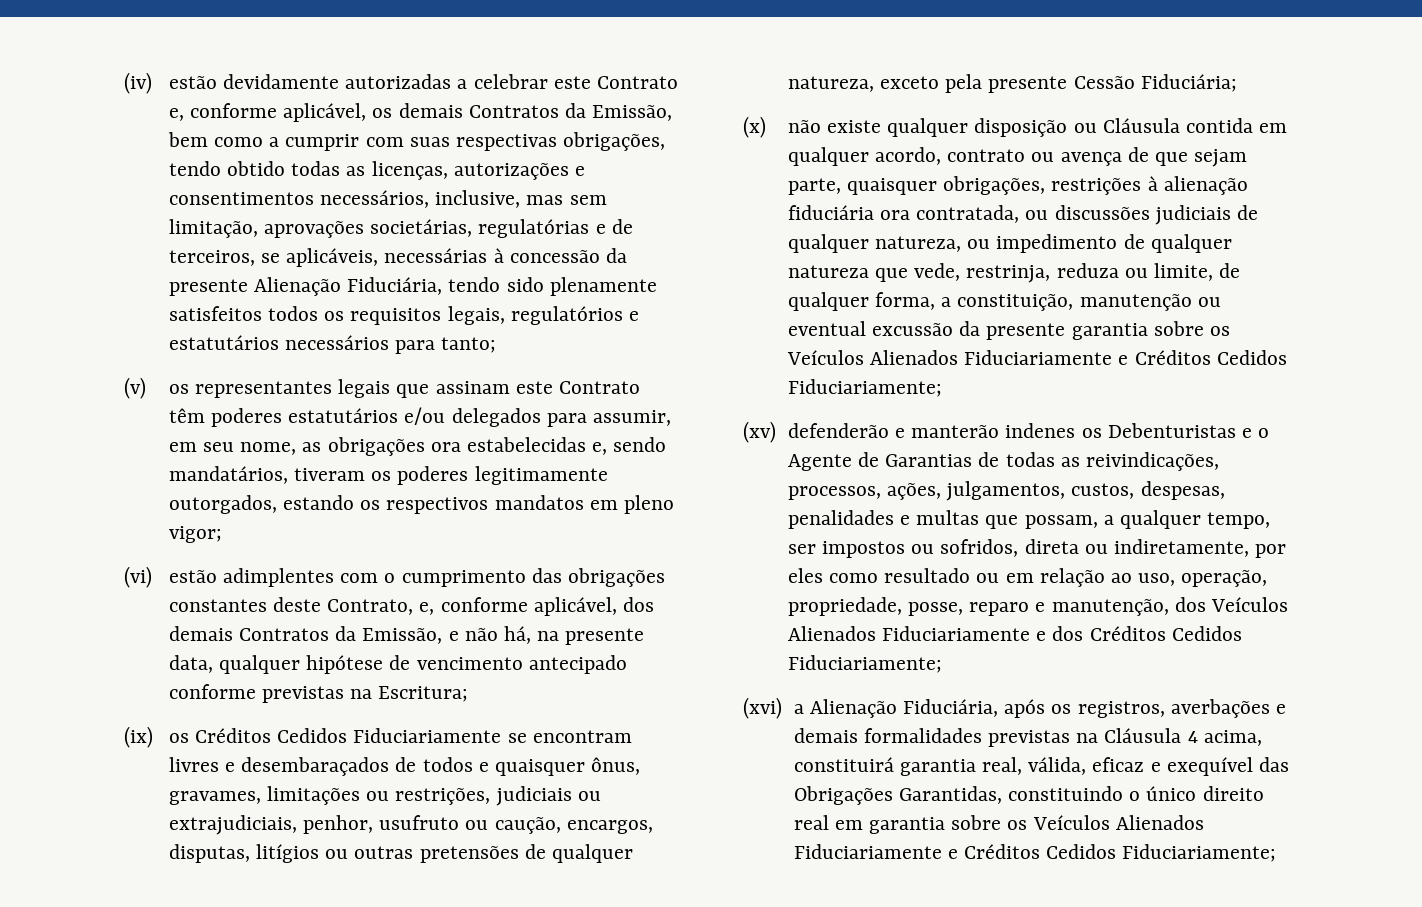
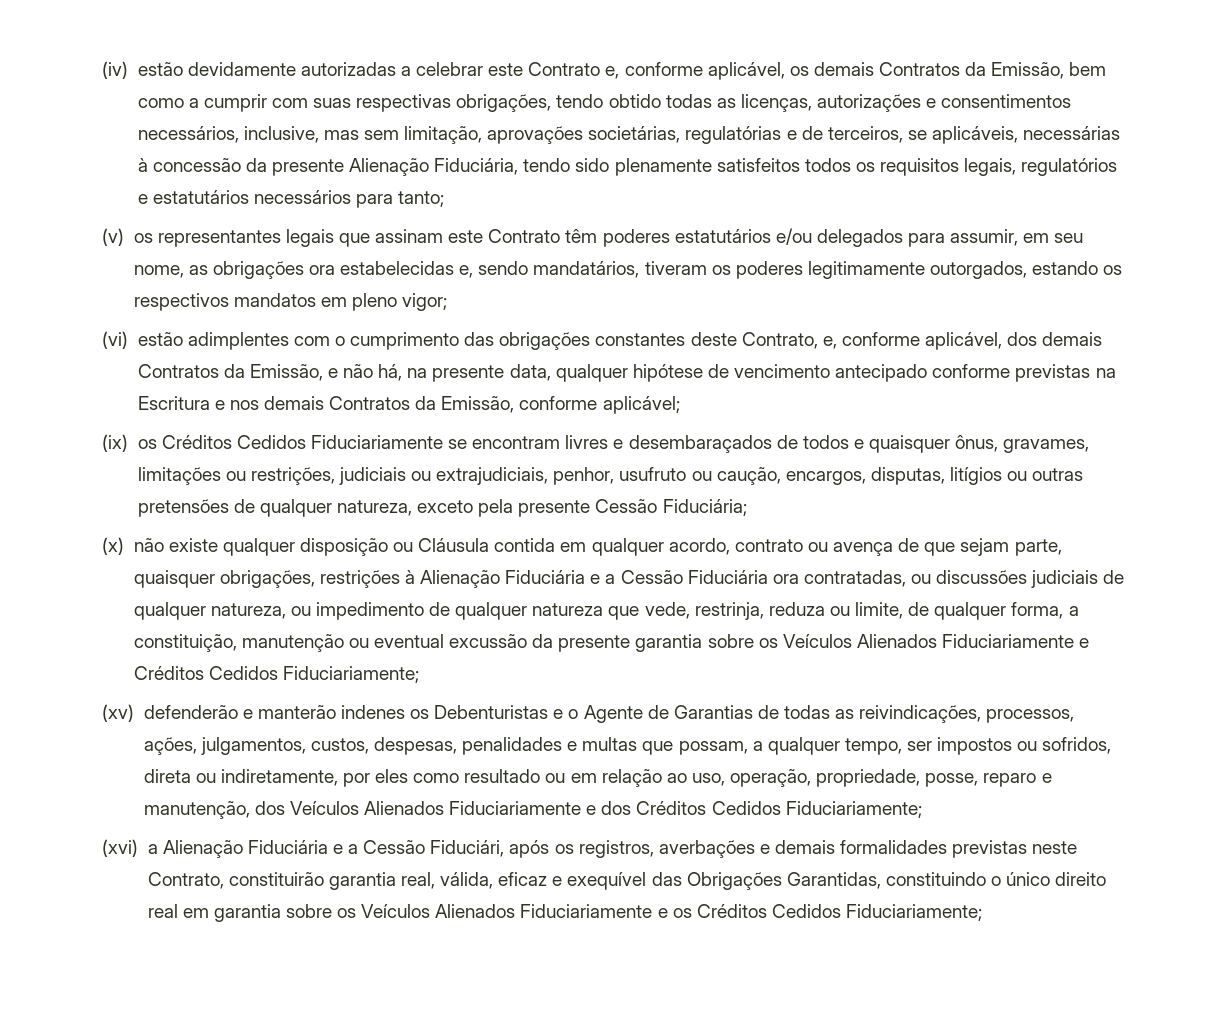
- (vi) estão adimplentes com o cumprimento das obrigações constantes deste Contrato, e, conforme aplicável, dos demais Contratos da Emissão, e não há, na presente data, qualquer hipótese de vencimento antecipado conforme previstas na Escritura;
+ (vi) estão adimplentes com o cumprimento das obrigações constantes deste Contrato, e, conforme aplicável, dos demais Contratos da Emissão, e não há, na presente data, qualquer hipótese de vencimento antecipado conforme previstas na Escritura e nos demais Contratos da Emissão, conforme aplicável;
- (x) não existe qualquer disposição ou Cláusula contida em qualquer acordo, contrato ou avença de que sejam parte, quaisquer obrigações, restrições à alienação fiduciária ora contratada, ou discussões judiciais de qualquer natureza, ou impedimento de qualquer natureza que vede, restrinja, reduza ou limite, de qualquer forma, a constituição, manutenção ou eventual excussão da presente garantia sobre os Veículos Alienados Fiduciariamente e Créditos Cedidos Fiduciariamente;
+ (x) não existe qualquer disposição ou Cláusula contida em qualquer acordo, contrato ou avença de que sejam parte, quaisquer obrigações, restrições à Alienação Fiduciária e a Cessão Fiduciária ora contratadas, ou discussões judiciais de qualquer natureza, ou impedimento de qualquer natureza que vede, restrinja, reduza ou limite, de qualquer forma, a constituição, manutenção ou eventual excussão da presente garantia sobre os Veículos Alienados Fiduciariamente e Créditos Cedidos Fiduciariamente;
- (xvi) a Alienação Fiduciária, após os registros, averbações e demais formalidades previstas na Cláusula 4 acima, constituirá garantia real, válida, eficaz e exequível das Obrigações Garantidas, constituindo o único direito real em garantia sobre os Veículos Alienados Fiduciariamente e Créditos Cedidos Fiduciariamente;
+ (xvi) a Alienação Fiduciária e a Cessão Fiduciári, após os registros, averbações e demais formalidades previstas neste Contrato, constituirão garantia real, válida, eficaz e exequível das Obrigações Garantidas, constituindo o único direito real em garantia sobre os Veículos Alienados Fiduciariamente e os Créditos Cedidos Fiduciariamente;

